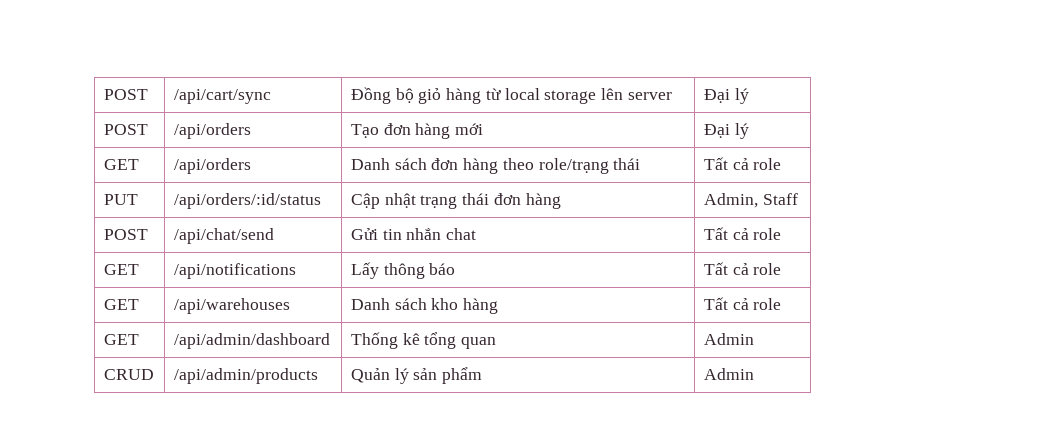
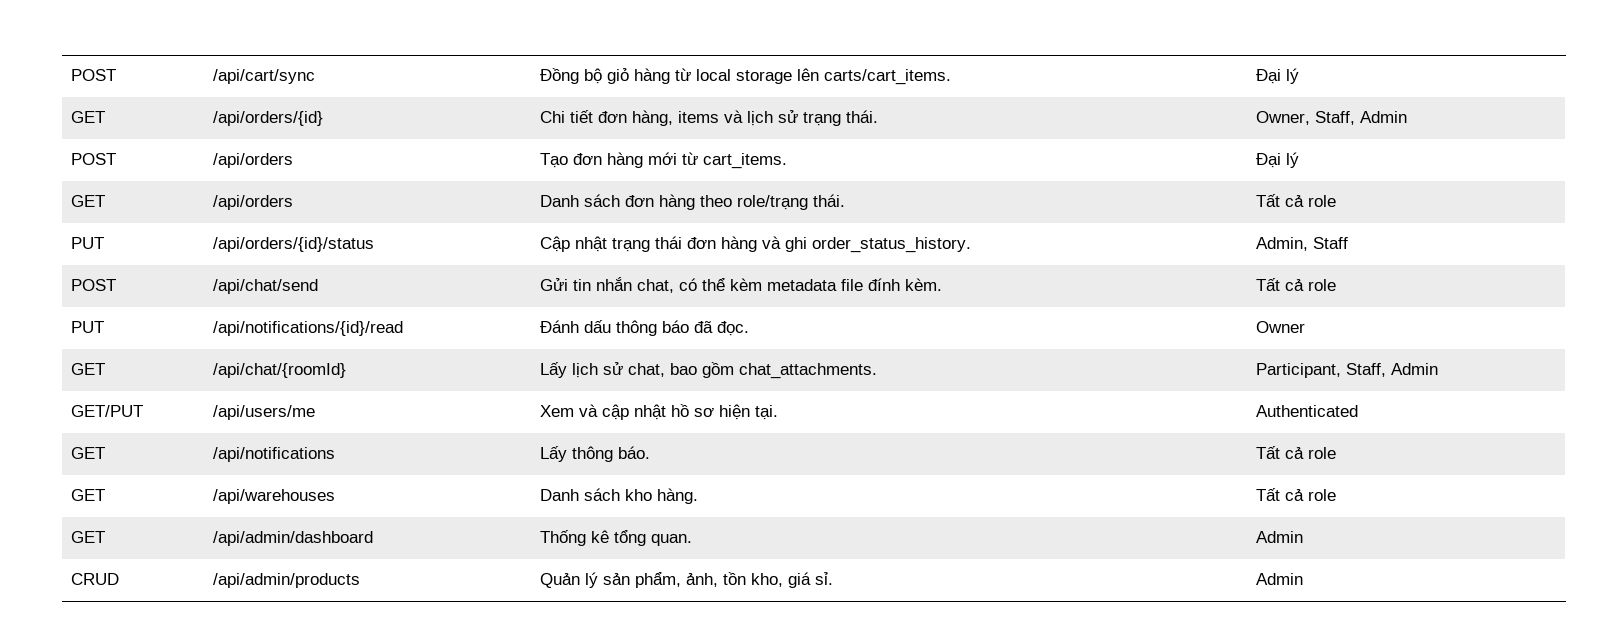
- POST | /api/cart/sync | Đồng bộ giỏ hàng từ local storage lên server | Đại lý
+ POST | /api/cart/sync | Đồng bộ giỏ hàng từ local storage lên carts/cart_items. | Đại lý
+ GET | /api/orders/{id} | Chi tiết đơn hàng, items và lịch sử trạng thái. | Owner, Staff, Admin
- POST | /api/orders | Tạo đơn hàng mới | Đại lý
+ POST | /api/orders | Tạo đơn hàng mới từ cart_items. | Đại lý
- GET | /api/orders | Danh sách đơn hàng theo role/trạng thái | Tất cả role
- PUT | /api/orders/:id/status | Cập nhật trạng thái đơn hàng | Admin, Staff
+ GET | /api/orders | Danh sách đơn hàng theo role/trạng thái. | Tất cả role
+ PUT | /api/orders/{id}/status | Cập nhật trạng thái đơn hàng và ghi order_status_history. | Admin, Staff
- POST | /api/chat/send | Gửi tin nhắn chat | Tất cả role
+ POST | /api/chat/send | Gửi tin nhắn chat, có thể kèm metadata file đính kèm. | Tất cả role
+ PUT | /api/notifications/{id}/read | Đánh dấu thông báo đã đọc. | Owner
+ GET | /api/chat/{roomId} | Lấy lịch sử chat, bao gồm chat_attachments. | Participant, Staff, Admin
+ GET/PUT | /api/users/me | Xem và cập nhật hồ sơ hiện tại. | Authenticated
- GET | /api/notifications | Lấy thông báo | Tất cả role
+ GET | /api/notifications | Lấy thông báo. | Tất cả role
- GET | /api/warehouses | Danh sách kho hàng | Tất cả role
+ GET | /api/warehouses | Danh sách kho hàng. | Tất cả role
- GET | /api/admin/dashboard | Thống kê tổng quan | Admin
+ GET | /api/admin/dashboard | Thống kê tổng quan. | Admin
- CRUD | /api/admin/products | Quản lý sản phẩm | Admin
+ CRUD | /api/admin/products | Quản lý sản phẩm, ảnh, tồn kho, giá sỉ. | Admin

